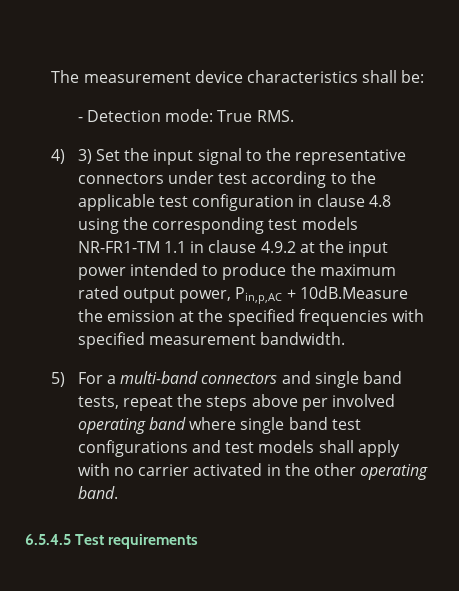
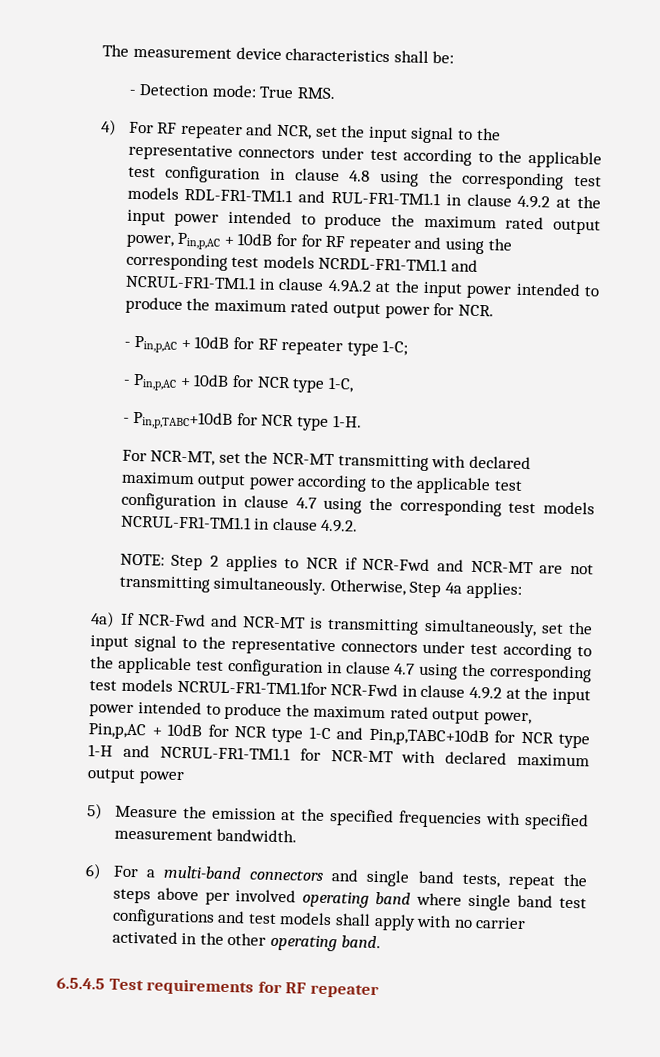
- 4) 3) Set the input signal to the representative connectors under test according to the applicable test configuration in clause 4.8 using the corresponding test models NR-FR1-TM 1.1 in clause 4.9.2 at the input power intended to produce the maximum rated output power, Pin,p,AC + 10dB.Measure the emission at the specified frequencies with specified measurement bandwidth.
+ 4) For RF repeater and NCR, set the input signal to the representative connectors under test according to the applicable test configuration in clause 4.8 using the corresponding test models RDL-FR1-TM1.1 and RUL-FR1-TM1.1 in clause 4.9.2 at the input power intended to produce the maximum rated output power, Pin,p,AC + 10dB for for RF repeater and using the corresponding test models NCRDL-FR1-TM1.1 and NCRUL-FR1-TM1.1 in clause 4.9A.2 at the input power intended to produce the maximum rated output power for NCR.
+ - Pin,p,AC + 10dB for RF repeater type 1-C;
+ - Pin,p,AC + 10dB for NCR type 1-C,
+ - Pin,p,TABC+10dB for NCR type 1-H.
+ For NCR-MT, set the NCR-MT transmitting with declared maximum output power according to the applicable test configuration in clause 4.7 using the corresponding test models NCRUL-FR1-TM1.1 in clause 4.9.2.
+ NOTE: Step 2 applies to NCR if NCR-Fwd and NCR-MT are not transmitting simultaneously. Otherwise, Step 4a applies:
+ 4a) If NCR-Fwd and NCR-MT is transmitting simultaneously, set the input signal to the representative connectors under test according to the applicable test configuration in clause 4.7 using the corresponding test models NCRUL-FR1-TM1.1for NCR-Fwd in clause 4.9.2 at the input power intended to produce the maximum rated output power, Pin,p,AC + 10dB for NCR type 1-C and Pin,p,TABC+10dB for NCR type 1-H and NCRUL-FR1-TM1.1 for NCR-MT with declared maximum output power
+ 5) Measure the emission at the specified frequencies with specified measurement bandwidth.
- 5) For a multi-band connectors and single band tests, repeat the steps above per involved operating band where single band test configurations and test models shall apply with no carrier activated in the other operating band.
+ 6) For a multi-band connectors and single band tests, repeat the steps above per involved operating band where single band test configurations and test models shall apply with no carrier activated in the other operating band.
- 6.5.4.5 Test requirements
+ 6.5.4.5 Test requirements for RF repeater

